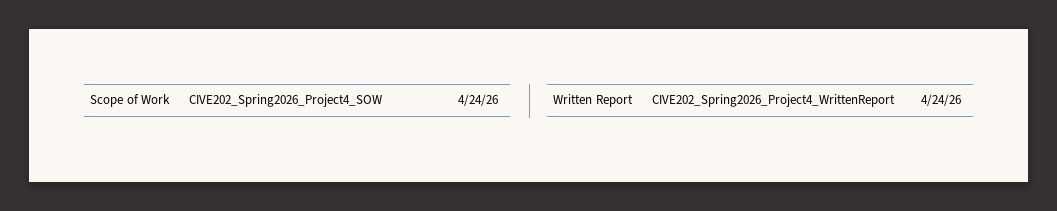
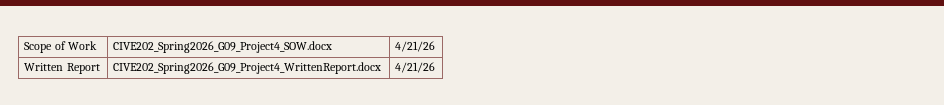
- Scope of Work | CIVE202_Spring2026_Project4_SOW | 4/24/26
+ Scope of Work | CIVE202_Spring2026_G09_Project4_SOW.docx | 4/21/26
- Written Report | CIVE202_Spring2026_Project4_WrittenReport | 4/24/26
+ Written Report | CIVE202_Spring2026_G09_Project4_WrittenReport.docx | 4/21/26

